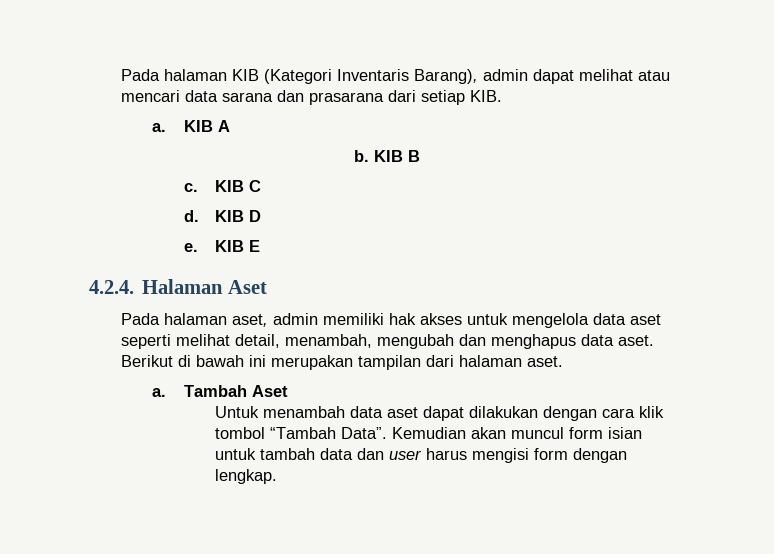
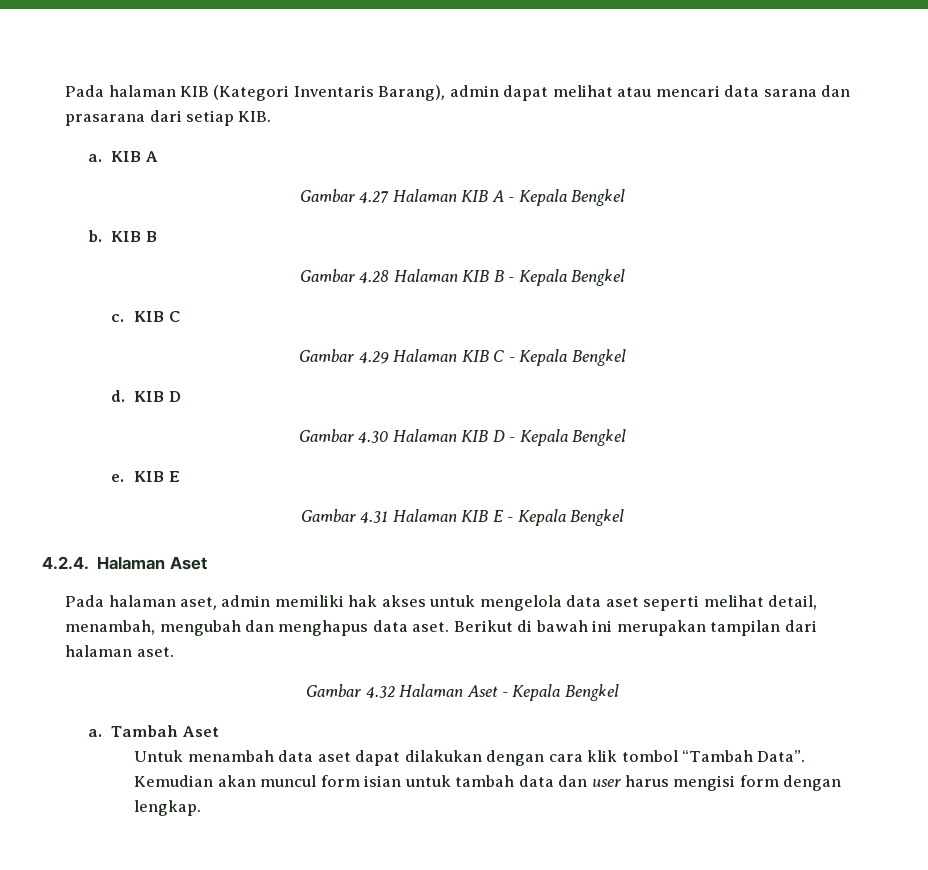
+ Gambar 4.27 Halaman KIB A - Kepala Bengkel
  b. KIB B
+ Gambar 4.28 Halaman KIB B - Kepala Bengkel
  c. KIB C
+ Gambar 4.29 Halaman KIB C - Kepala Bengkel
  d. KIB D
+ Gambar 4.30 Halaman KIB D - Kepala Bengkel
  e. KIB E
+ Gambar 4.31 Halaman KIB E - Kepala Bengkel
+ Gambar 4.32 Halaman Aset - Kepala Bengkel

